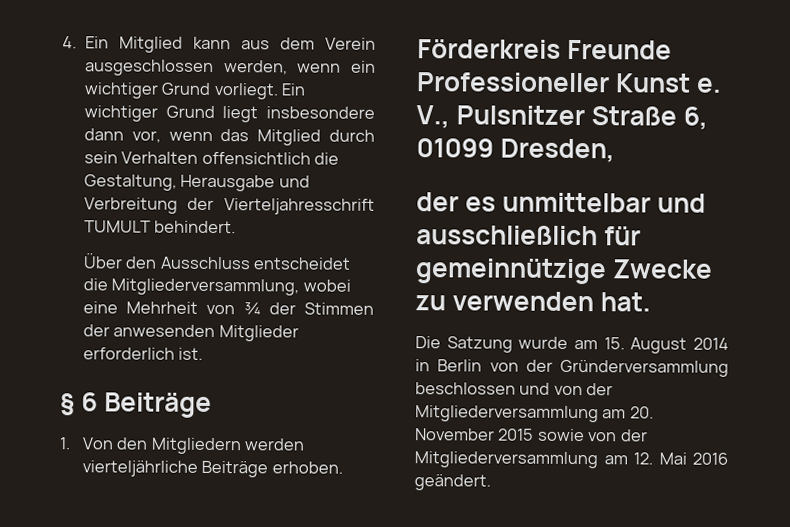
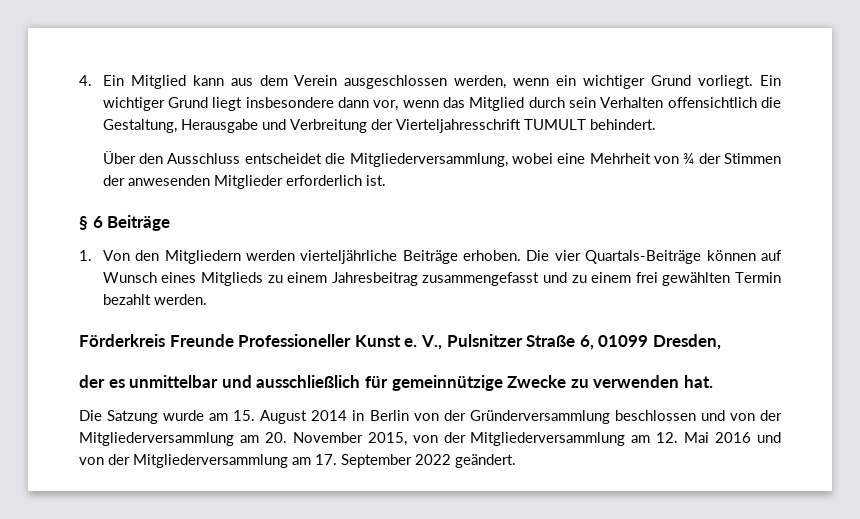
+ Die vier Quartals-Beiträge können auf Wunsch eines Mitglieds zu einem Jahresbeitrag zusammengefasst und zu einem frei gewählten Termin bezahlt werden.
- Die Satzung wurde am 15. August 2014 in Berlin von der Gründerversammlung beschlossen und von der Mitgliederversammlung am 20. November 2015 sowie von der Mitgliederversammlung am 12. Mai 2016 geändert.
+ Die Satzung wurde am 15. August 2014 in Berlin von der Gründerversammlung beschlossen und von der Mitgliederversammlung am 20. November 2015, von der Mitgliederversammlung am 12. Mai 2016 und von der Mitgliederversammlung am 17. September 2022 geändert.

